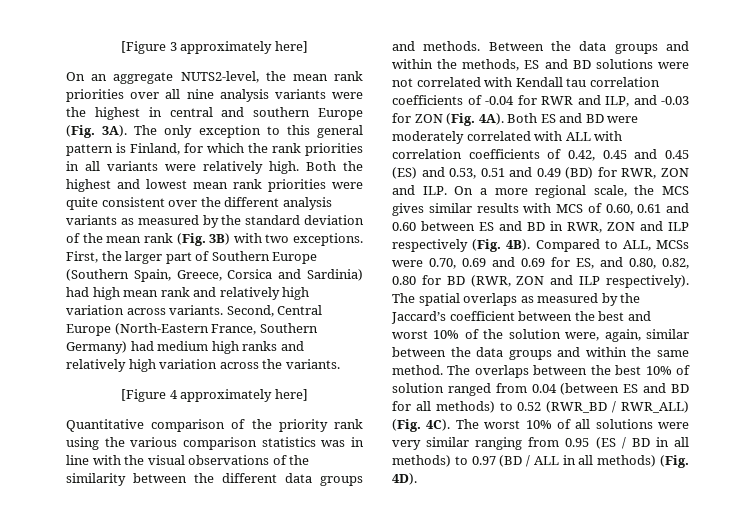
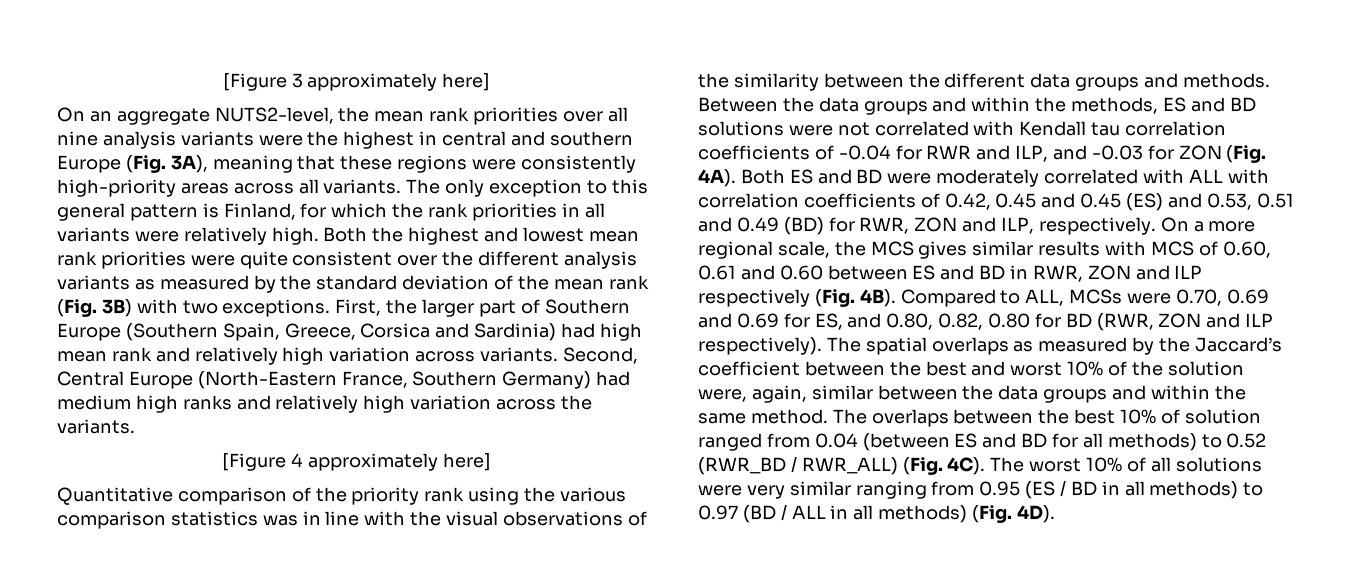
- On an aggregate NUTS2-level, the mean rank priorities over all nine analysis variants were the highest in central and southern Europe (Fig. 3A).
+ On an aggregate NUTS2-level, the mean rank priorities over all nine analysis variants were the highest in central and southern Europe (Fig. 3A), meaning that these regions were consistently high-priority areas across all variants.
- Both ES and BD were moderately correlated with ALL with correlation coefficients of 0.42, 0.45 and 0.45 (ES) and 0.53, 0.51 and 0.49 (BD) for RWR, ZON and ILP. On a more regional scale, the MCS gives similar results with MCS of 0.60, 0.61 and 0.60 between ES and BD in RWR, ZON and ILP respectively (Fig. 4B).
+ Both ES and BD were moderately correlated with ALL with correlation coefficients of 0.42, 0.45 and 0.45 (ES) and 0.53, 0.51 and 0.49 (BD) for RWR, ZON and ILP, respectively. On a more regional scale, the MCS gives similar results with MCS of 0.60, 0.61 and 0.60 between ES and BD in RWR, ZON and ILP respectively (Fig. 4B).

